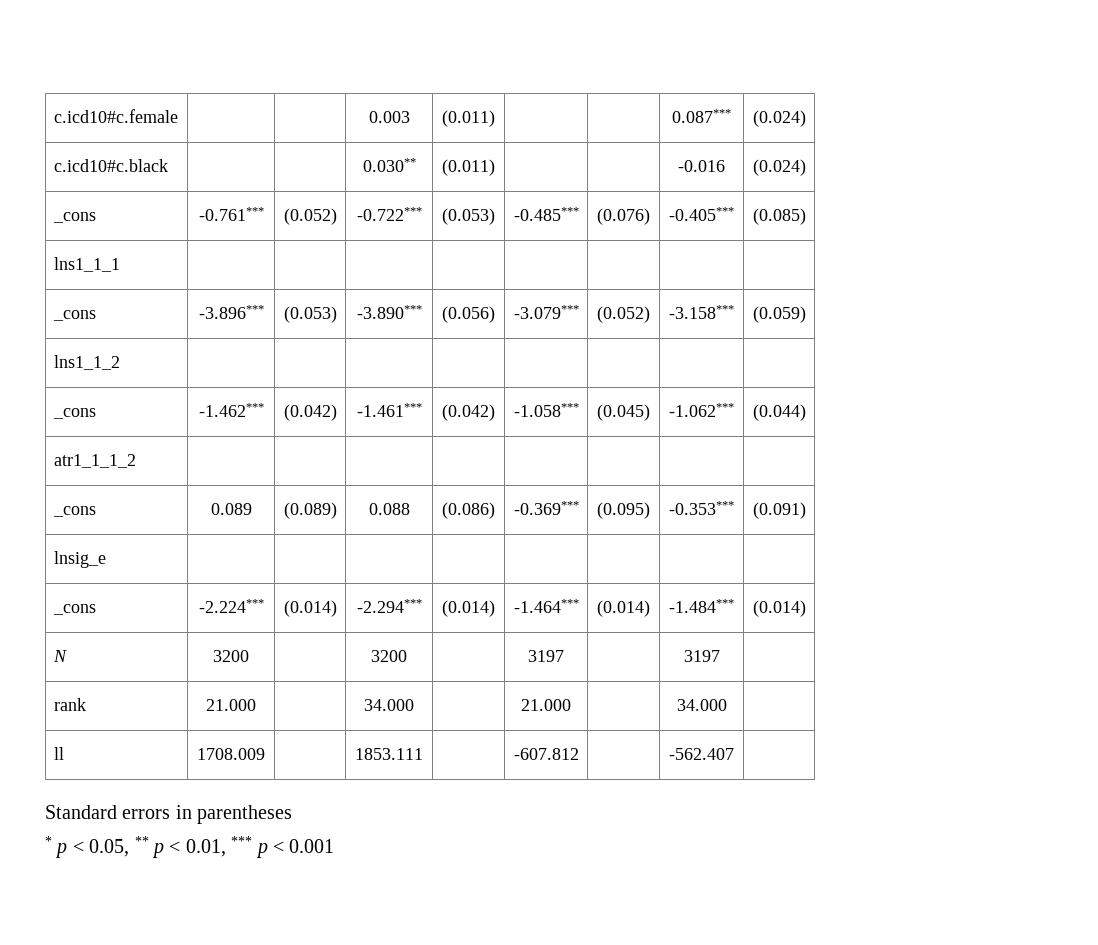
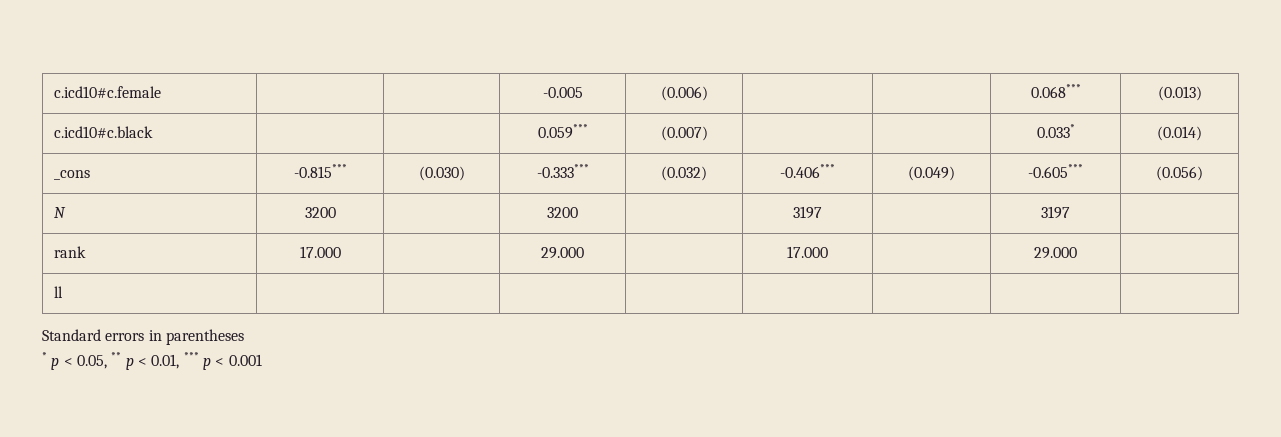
- c.icd10#c.female | | | 0.003 | (0.011) | | | 0.087*** | (0.024)
- c.icd10#c.black | | | 0.030** | (0.011) | | | -0.016 | (0.024)
- _cons | -0.761*** | (0.052) | -0.722*** | (0.053) | -0.485*** | (0.076) | -0.405*** | (0.085)
- lns1_1_1 | | | | | | | |
- _cons | -3.896*** | (0.053) | -3.890*** | (0.056) | -3.079*** | (0.052) | -3.158*** | (0.059)
- lns1_1_2 | | | | | | | |
- _cons | -1.462*** | (0.042) | -1.461*** | (0.042) | -1.058*** | (0.045) | -1.062*** | (0.044)
- atr1_1_1_2 | | | | | | | |
- _cons | 0.089 | (0.089) | 0.088 | (0.086) | -0.369*** | (0.095) | -0.353*** | (0.091)
- lnsig_e | | | | | | | |
- _cons | -2.224*** | (0.014) | -2.294*** | (0.014) | -1.464*** | (0.014) | -1.484*** | (0.014)
+ c.icd10#c.female | | | -0.005 | (0.006) | | | 0.068*** | (0.013)
+ c.icd10#c.black | | | 0.059*** | (0.007) | | | 0.033* | (0.014)
+ _cons | -0.815*** | (0.030) | -0.333*** | (0.032) | -0.406*** | (0.049) | -0.605*** | (0.056)
- rank | 21.000 | | 34.000 | | 21.000 | | 34.000 |
- ll | 1708.009 | | 1853.111 | | -607.812 | | -562.407 |
+ rank | 17.000 | | 29.000 | | 17.000 | | 29.000 |
+ ll | | | | | | | |

